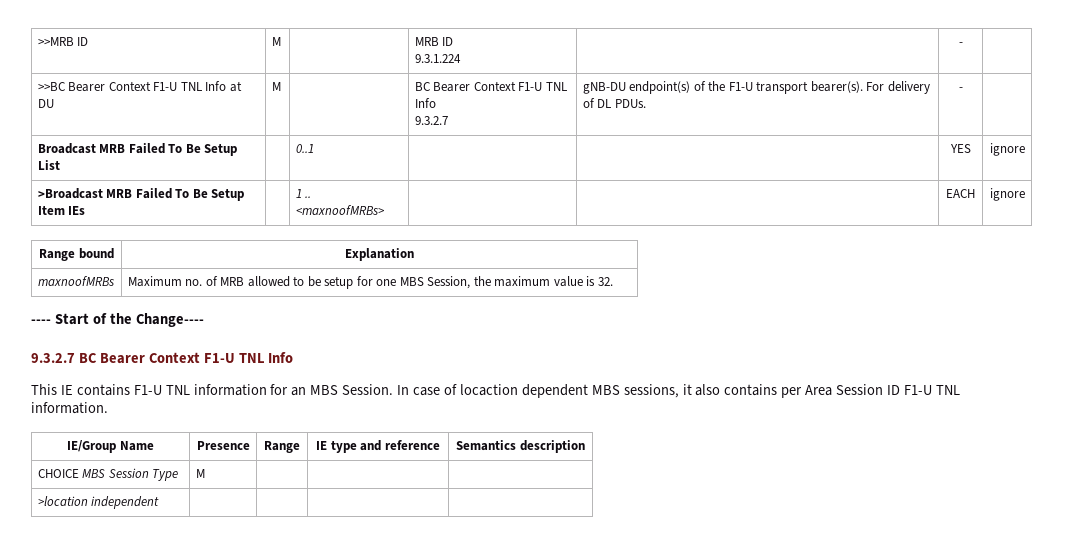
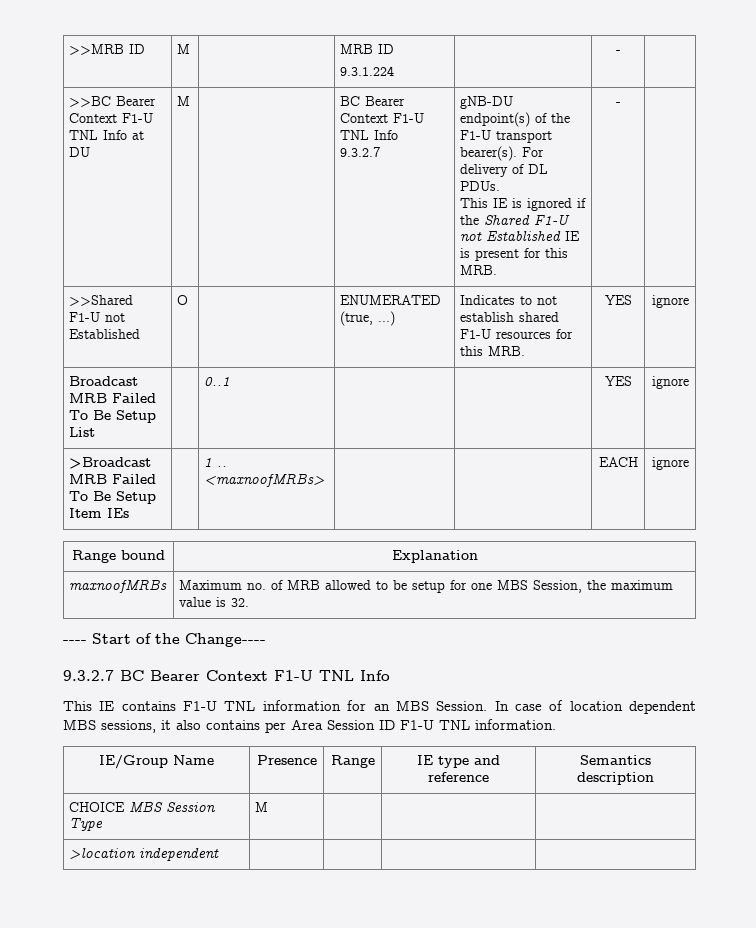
- For delivery of DL PDUs. | -
+ For delivery of DL PDUs.
+ This IE is ignored if the Shared F1-U not Established IE is present for this MRB. | - |
+ >>Shared F1-U not Established | O | | ENUMERATED (true, ...) | Indicates to not establish shared F1-U resources for this MRB. | YES | ignore
- In case of locaction dependent MBS sessions, it also contains per Area Session ID F1-U TNL information.
+ In case of location dependent MBS sessions, it also contains per Area Session ID F1-U TNL information.

